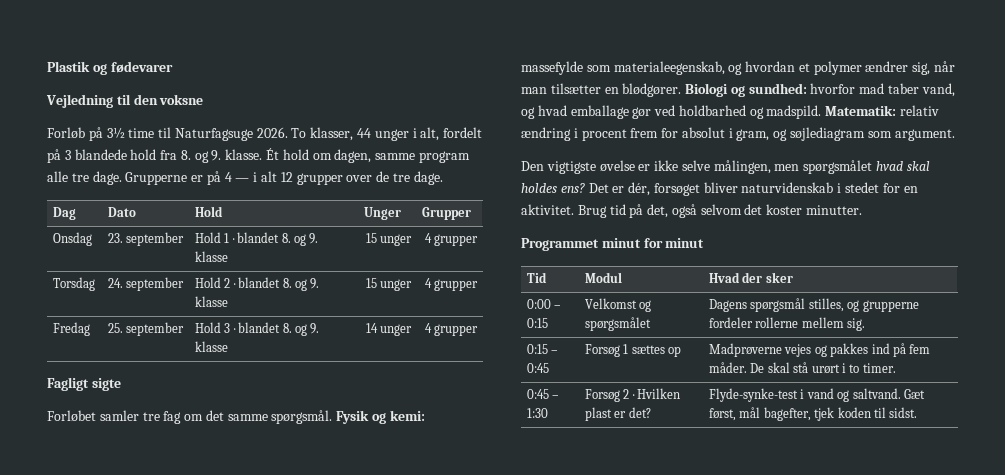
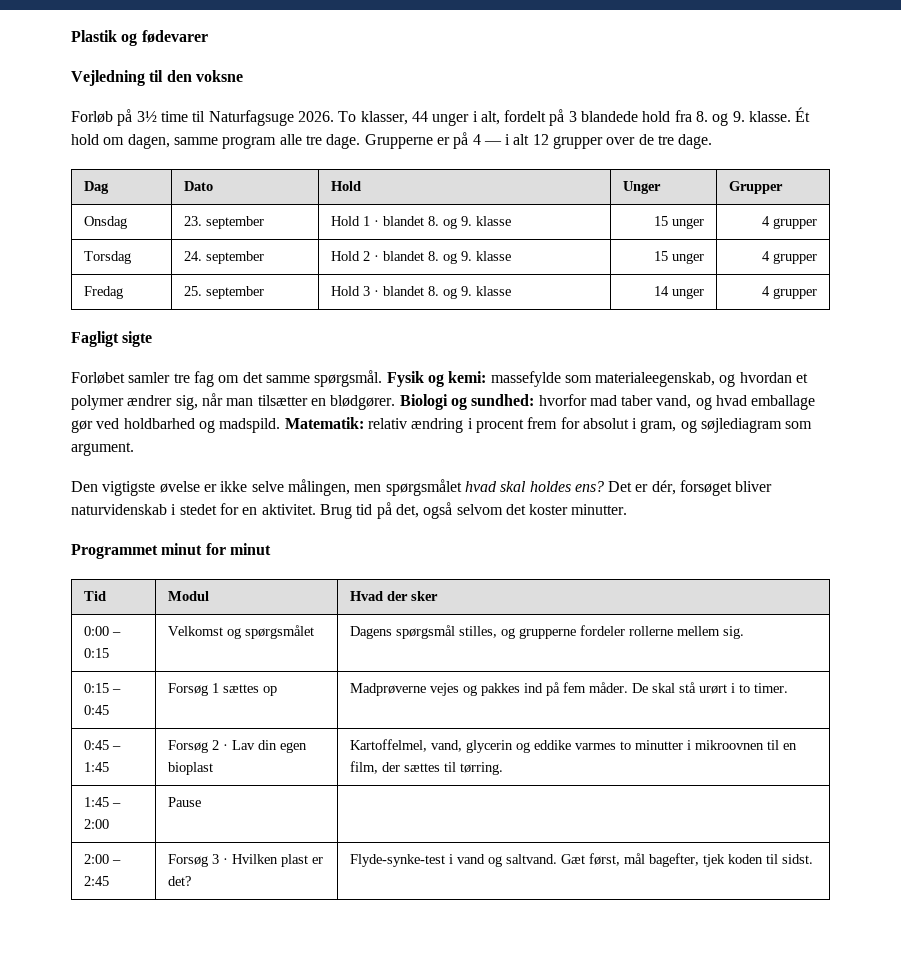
- 0:45 – 1:30 | Forsøg 2 · Hvilken plast er det? | Flyde-synke-test i vand og saltvand. Gæt først, mål bagefter, tjek koden til sidst.
+ 0:45 – 1:45 | Forsøg 2 · Lav din egen bioplast | Kartoffelmel, vand, glycerin og eddike varmes to minutter i mikroovnen til en film, der sættes til tørring.
+ 1:45 – 2:00 | Pause |
+ 2:00 – 2:45 | Forsøg 3 · Hvilken plast er det? | Flyde-synke-test i vand og saltvand. Gæt først, mål bagefter, tjek koden til sidst.

